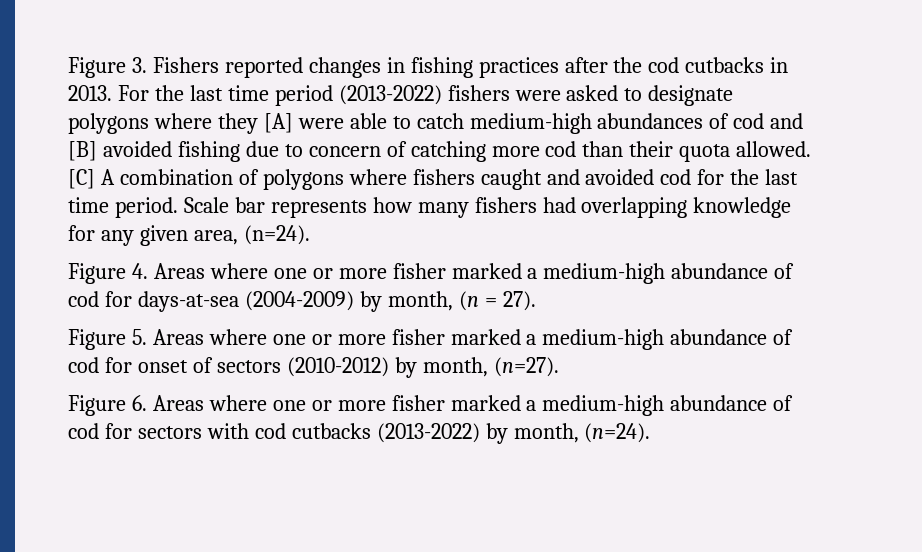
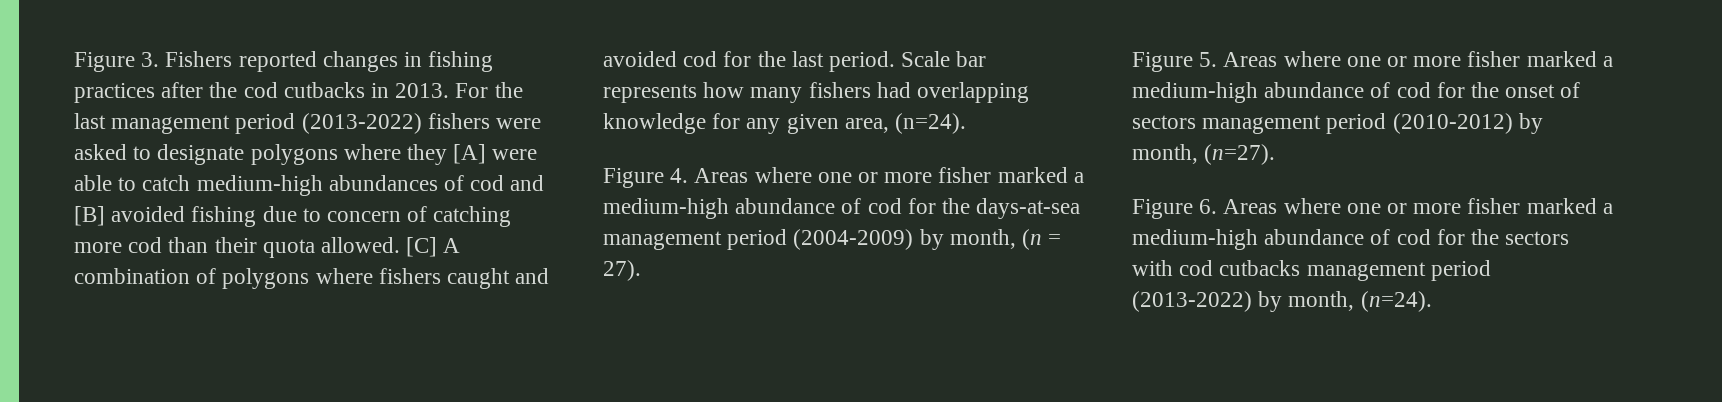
- For the last time period (2013-2022) fishers were asked to designate polygons where they [A] were able to catch medium-high abundances of cod and [B] avoided fishing due to concern of catching more cod than their quota allowed.
+ For the last management period (2013-2022) fishers were asked to designate polygons where they [A] were able to catch medium-high abundances of cod and [B] avoided fishing due to concern of catching more cod than their quota allowed.
- [C] A combination of polygons where fishers caught and avoided cod for the last time period.
+ [C] A combination of polygons where fishers caught and avoided cod for the last period.
- Figure 4. Areas where one or more fisher marked a medium-high abundance of cod for days-at-sea (2004-2009) by month, (n = 27).
+ Figure 4. Areas where one or more fisher marked a medium-high abundance of cod for the days-at-sea management period (2004-2009) by month, (n = 27).
- Figure 5. Areas where one or more fisher marked a medium-high abundance of cod for onset of sectors (2010-2012) by month, (n=27).
+ Figure 5. Areas where one or more fisher marked a medium-high abundance of cod for the onset of sectors management period (2010-2012) by month, (n=27).
- Figure 6. Areas where one or more fisher marked a medium-high abundance of cod for sectors with cod cutbacks (2013-2022) by month, (n=24).
+ Figure 6. Areas where one or more fisher marked a medium-high abundance of cod for the sectors with cod cutbacks management period (2013-2022) by month, (n=24).

